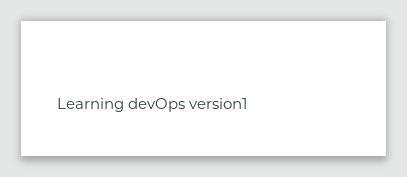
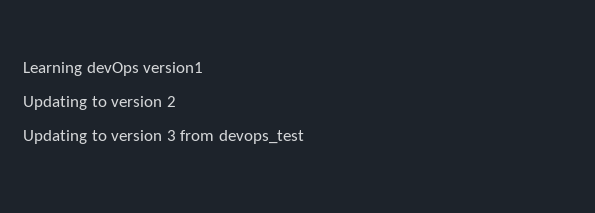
+ Updating to version 2
+ Updating to version 3 from devops_test

